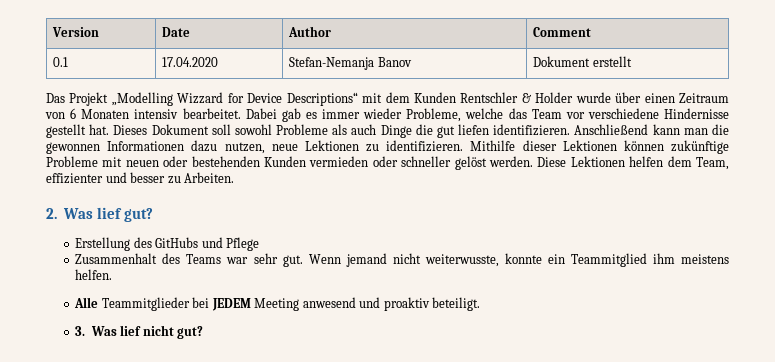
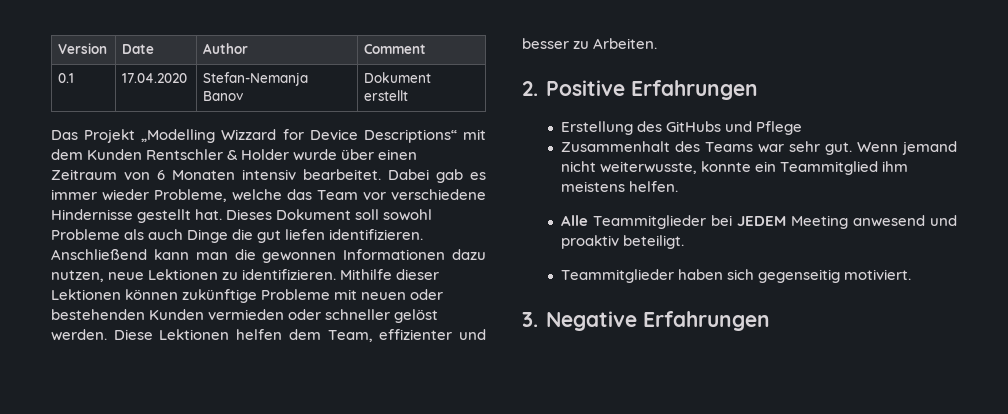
- 2. Was lief gut?
+ 2. Positive Erfahrungen
- 3. Was lief nicht gut?
+ Teammitglieder haben sich gegenseitig motiviert.
+ 3. Negative Erfahrungen

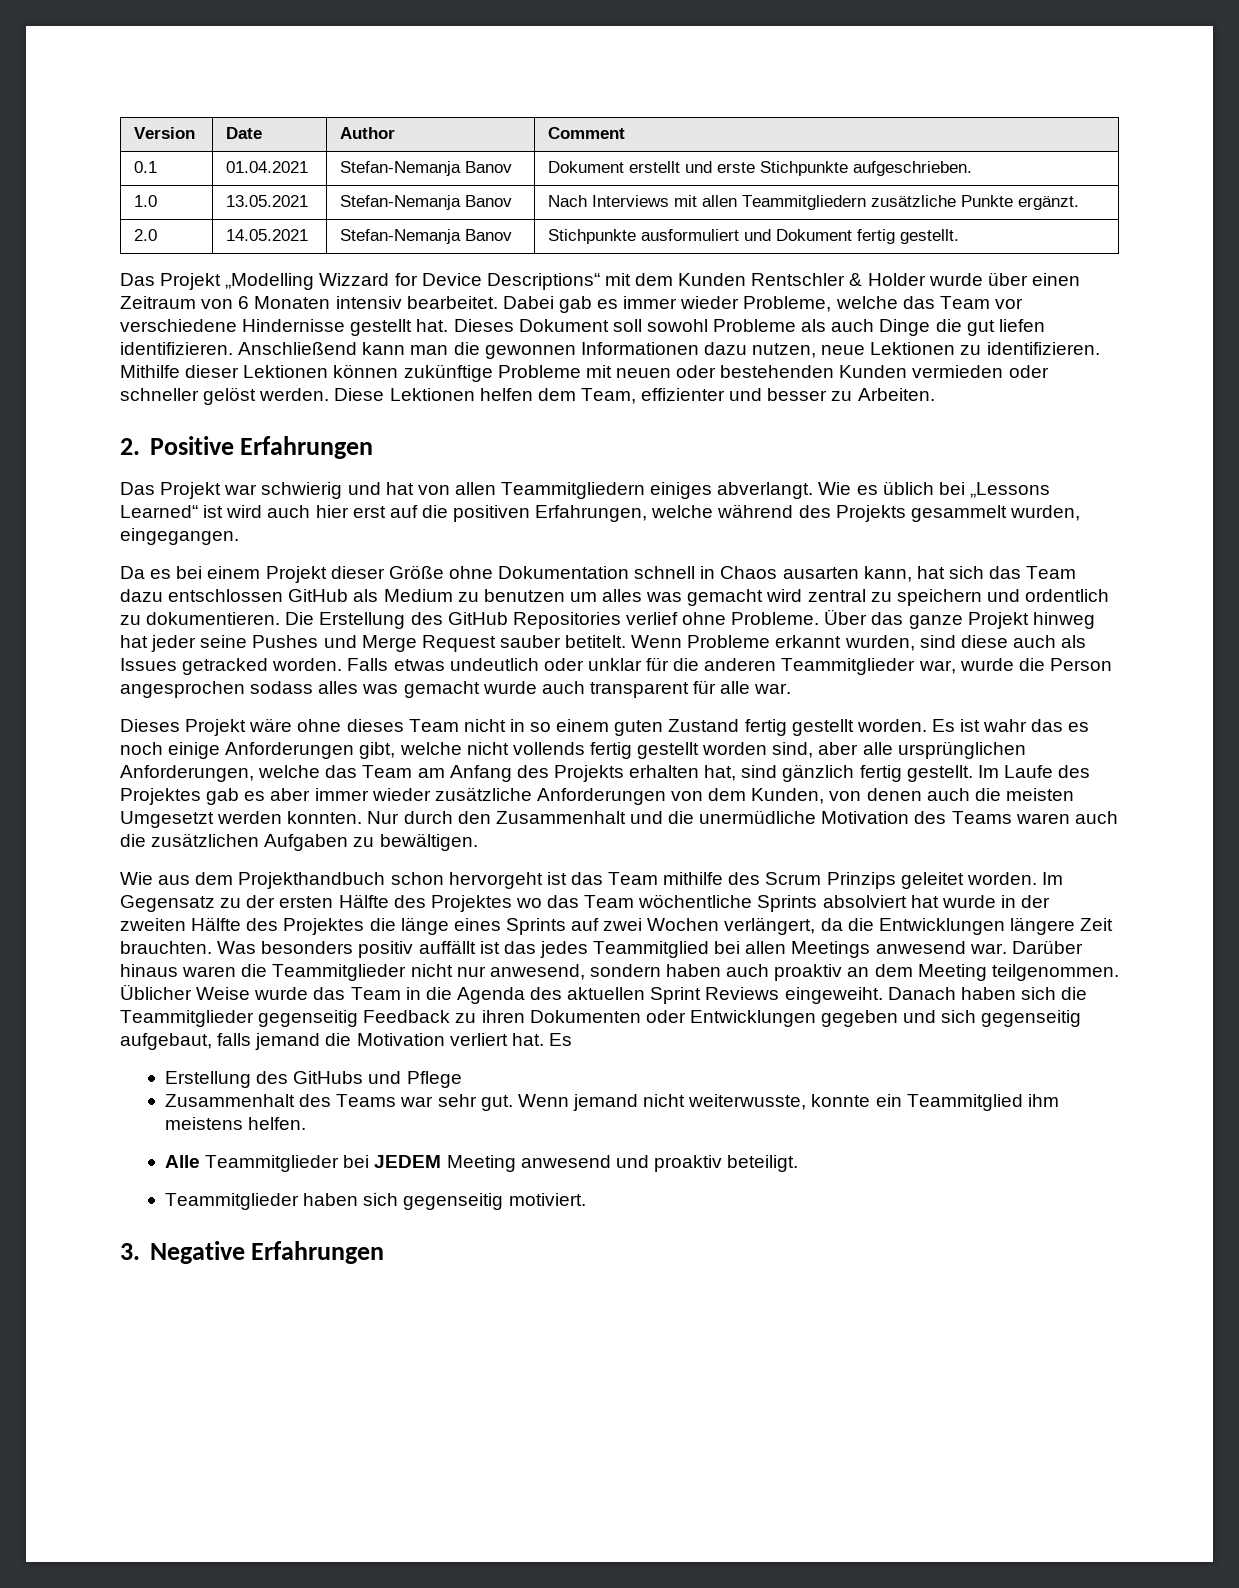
- 0.1 | 17.04.2020 | Stefan-Nemanja Banov | Dokument erstellt
+ 0.1 | 01.04.2021 | Stefan-Nemanja Banov | Dokument erstellt und erste Stichpunkte aufgeschrieben.
+ 1.0 | 13.05.2021 | Stefan-Nemanja Banov | Nach Interviews mit allen Teammitgliedern zusätzliche Punkte ergänzt.
+ 2.0 | 14.05.2021 | Stefan-Nemanja Banov | Stichpunkte ausformuliert und Dokument fertig gestellt.
+ Das Projekt war schwierig und hat von allen Teammitgliedern einiges abverlangt. Wie es üblich bei „Lessons Learned“ ist wird auch hier erst auf die positiven Erfahrungen, welche während des Projekts gesammelt wurden, eingegangen.
+ Da es bei einem Projekt dieser Größe ohne Dokumentation schnell in Chaos ausarten kann, hat sich das Team dazu entschlossen GitHub als Medium zu benutzen um alles was gemacht wird zentral zu speichern und ordentlich zu dokumentieren. Die Erstellung des GitHub Repositories verlief ohne Probleme. Über das ganze Projekt hinweg hat jeder seine Pushes und Merge Request sauber betitelt. Wenn Probleme erkannt wurden, sind diese auch als Issues getracked worden. Falls etwas undeutlich oder unklar für die anderen Teammitglieder war, wurde die Person angesprochen sodass alles was gemacht wurde auch transparent für alle war.
+ Dieses Projekt wäre ohne dieses Team nicht in so einem guten Zustand fertig gestellt worden. Es ist wahr das es noch einige Anforderungen gibt, welche nicht vollends fertig gestellt worden sind, aber alle ursprünglichen Anforderungen, welche das Team am Anfang des Projekts erhalten hat, sind gänzlich fertig gestellt. Im Laufe des Projektes gab es aber immer wieder zusätzliche Anforderungen von dem Kunden, von denen auch die meisten Umgesetzt werden konnten. Nur durch den Zusammenhalt und die unermüdliche Motivation des Teams waren auch die zusätzlichen Aufgaben zu bewältigen.
+ Wie aus dem Projekthandbuch schon hervorgeht ist das Team mithilfe des Scrum Prinzips geleitet worden. Im Gegensatz zu der ersten Hälfte des Projektes wo das Team wöchentliche Sprints absolviert hat wurde in der zweiten Hälfte des Projektes die länge eines Sprints auf zwei Wochen verlängert, da die Entwicklungen längere Zeit brauchten. Was besonders positiv auffällt ist das jedes Teammitglied bei allen Meetings anwesend war. Darüber hinaus waren die Teammitglieder nicht nur anwesend, sondern haben auch proaktiv an dem Meeting teilgenommen. Üblicher Weise wurde das Team in die Agenda des aktuellen Sprint Reviews eingeweiht. Danach haben sich die Teammitglieder gegenseitig Feedback zu ihren Dokumenten oder Entwicklungen gegeben und sich gegenseitig aufgebaut, falls jemand die Motivation verliert hat. Es

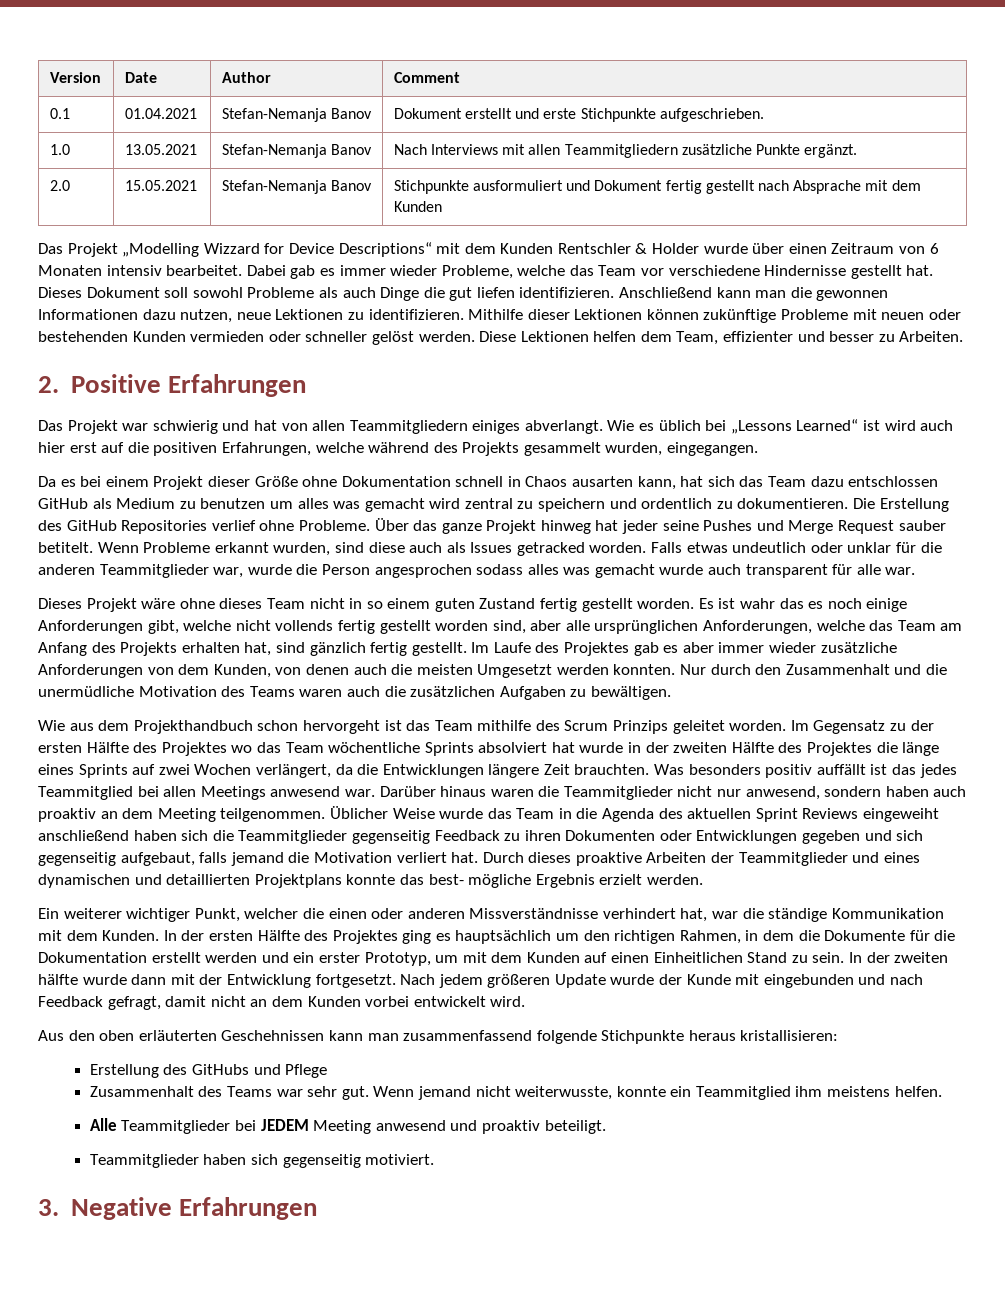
- 2.0 | 14.05.2021 | Stefan-Nemanja Banov | Stichpunkte ausformuliert und Dokument fertig gestellt.
+ 2.0 | 15.05.2021 | Stefan-Nemanja Banov | Stichpunkte ausformuliert und Dokument fertig gestellt nach Absprache mit dem Kunden
- Üblicher Weise wurde das Team in die Agenda des aktuellen Sprint Reviews eingeweiht. Danach haben sich die Teammitglieder gegenseitig Feedback zu ihren Dokumenten oder Entwicklungen gegeben und sich gegenseitig aufgebaut, falls jemand die Motivation verliert hat. Es
+ Üblicher Weise wurde das Team in die Agenda des aktuellen Sprint Reviews eingeweiht anschließend haben sich die Teammitglieder gegenseitig Feedback zu ihren Dokumenten oder Entwicklungen gegeben und sich gegenseitig aufgebaut, falls jemand die Motivation verliert hat. Durch dieses proaktive Arbeiten der Teammitglieder und eines dynamischen und detaillierten Projektplans konnte das best- mögliche Ergebnis erzielt werden.
+ Ein weiterer wichtiger Punkt, welcher die einen oder anderen Missverständnisse verhindert hat, war die ständige Kommunikation mit dem Kunden. In der ersten Hälfte des Projektes ging es hauptsächlich um den richtigen Rahmen, in dem die Dokumente für die Dokumentation erstellt werden und ein erster Prototyp, um mit dem Kunden auf einen Einheitlichen Stand zu sein. In der zweiten hälfte wurde dann mit der Entwicklung fortgesetzt. Nach jedem größeren Update wurde der Kunde mit eingebunden und nach Feedback gefragt, damit nicht an dem Kunden vorbei entwickelt wird.
+ Aus den oben erläuterten Geschehnissen kann man zusammenfassend folgende Stichpunkte heraus kristallisieren:

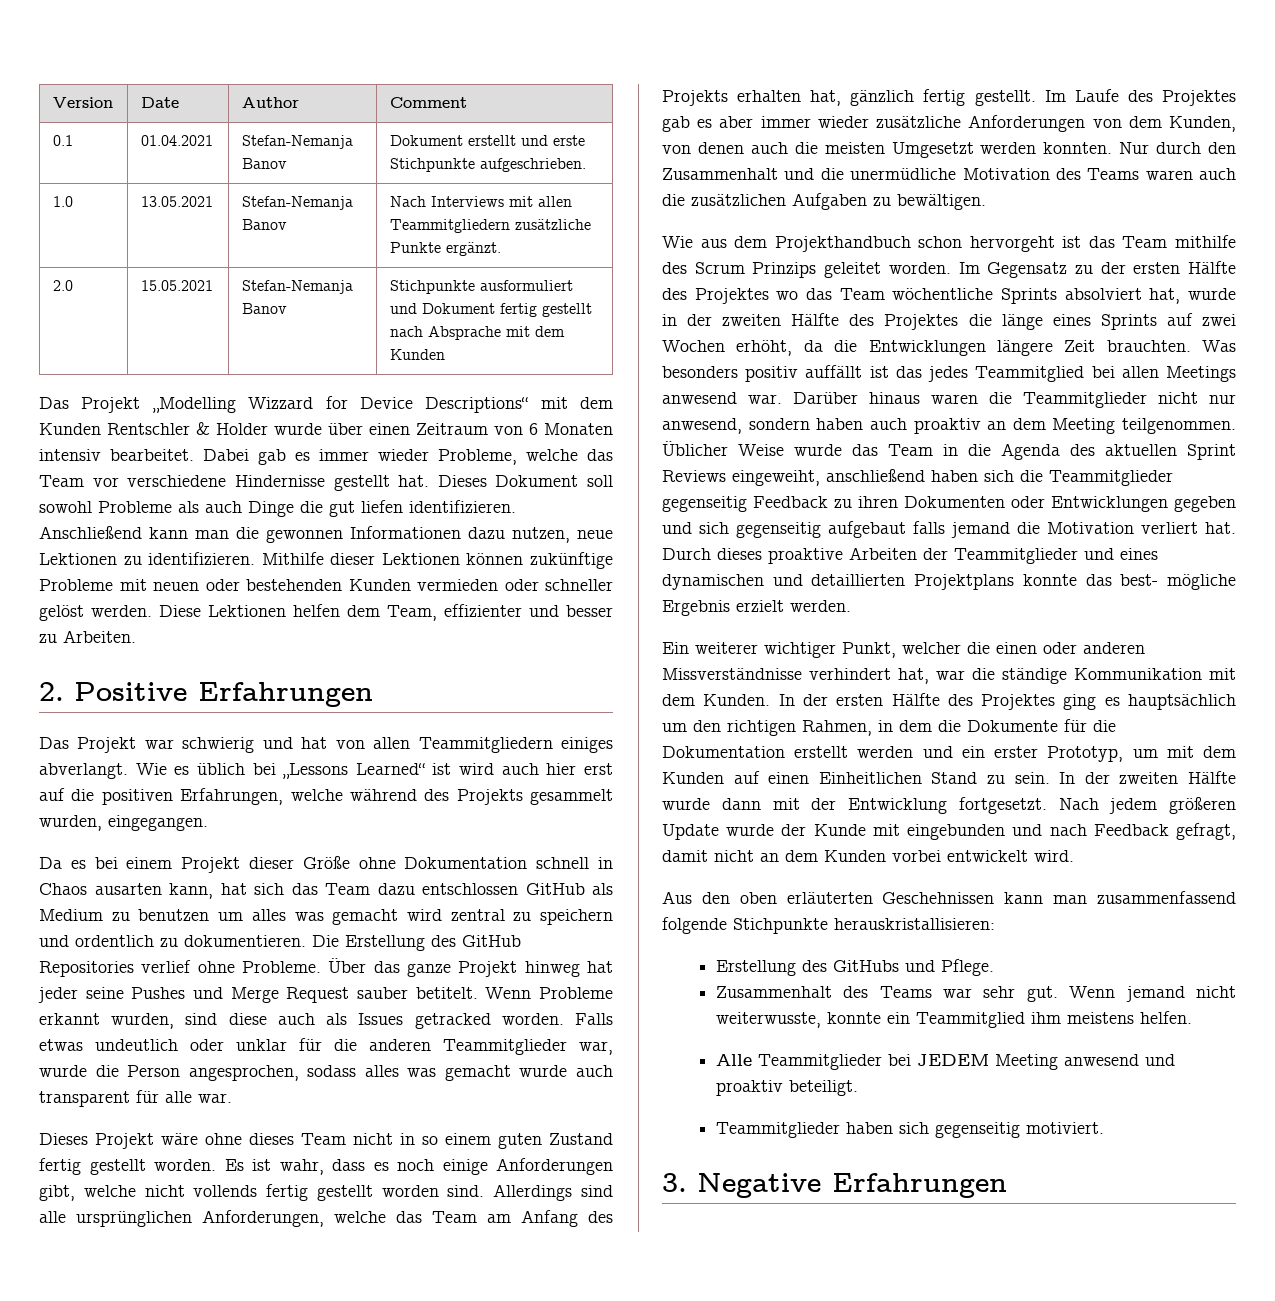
- Falls etwas undeutlich oder unklar für die anderen Teammitglieder war, wurde die Person angesprochen sodass alles was gemacht wurde auch transparent für alle war.
+ Falls etwas undeutlich oder unklar für die anderen Teammitglieder war, wurde die Person angesprochen, sodass alles was gemacht wurde auch transparent für alle war.
- Es ist wahr das es noch einige Anforderungen gibt, welche nicht vollends fertig gestellt worden sind, aber alle ursprünglichen Anforderungen, welche das Team am Anfang des Projekts erhalten hat, sind gänzlich fertig gestellt.
+ Es ist wahr, dass es noch einige Anforderungen gibt, welche nicht vollends fertig gestellt worden sind. Allerdings sind alle ursprünglichen Anforderungen, welche das Team am Anfang des Projekts erhalten hat, gänzlich fertig gestellt.
- Im Gegensatz zu der ersten Hälfte des Projektes wo das Team wöchentliche Sprints absolviert hat wurde in der zweiten Hälfte des Projektes die länge eines Sprints auf zwei Wochen verlängert, da die Entwicklungen längere Zeit brauchten.
+ Im Gegensatz zu der ersten Hälfte des Projektes wo das Team wöchentliche Sprints absolviert hat, wurde in der zweiten Hälfte des Projektes die länge eines Sprints auf zwei Wochen erhöht, da die Entwicklungen längere Zeit brauchten.
- Üblicher Weise wurde das Team in die Agenda des aktuellen Sprint Reviews eingeweiht anschließend haben sich die Teammitglieder gegenseitig Feedback zu ihren Dokumenten oder Entwicklungen gegeben und sich gegenseitig aufgebaut, falls jemand die Motivation verliert hat.
+ Üblicher Weise wurde das Team in die Agenda des aktuellen Sprint Reviews eingeweiht, anschließend haben sich die Teammitglieder gegenseitig Feedback zu ihren Dokumenten oder Entwicklungen gegeben und sich gegenseitig aufgebaut falls jemand die Motivation verliert hat.
- In der zweiten hälfte wurde dann mit der Entwicklung fortgesetzt.
+ In der zweiten Hälfte wurde dann mit der Entwicklung fortgesetzt.
- Aus den oben erläuterten Geschehnissen kann man zusammenfassend folgende Stichpunkte heraus kristallisieren:
+ Aus den oben erläuterten Geschehnissen kann man zusammenfassend folgende Stichpunkte herauskristallisieren:
- Erstellung des GitHubs und Pflege
+ Erstellung des GitHubs und Pflege.

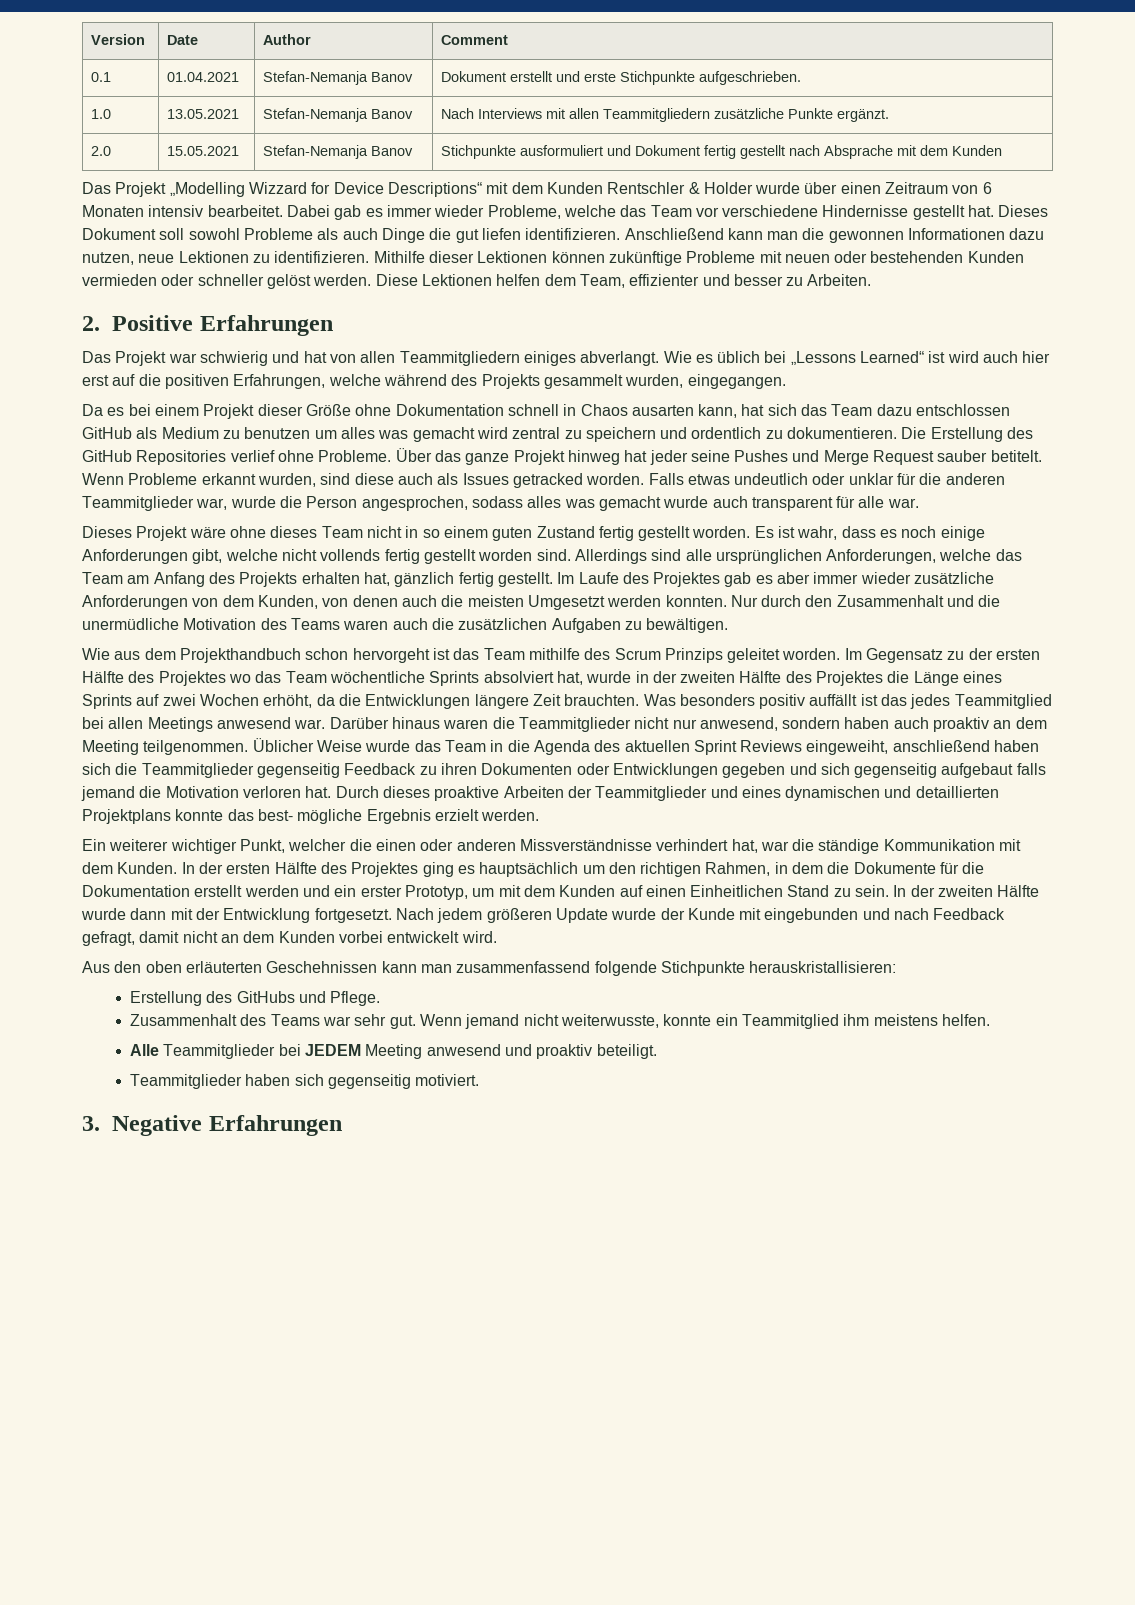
- Im Gegensatz zu der ersten Hälfte des Projektes wo das Team wöchentliche Sprints absolviert hat, wurde in der zweiten Hälfte des Projektes die länge eines Sprints auf zwei Wochen erhöht, da die Entwicklungen längere Zeit brauchten.
+ Im Gegensatz zu der ersten Hälfte des Projektes wo das Team wöchentliche Sprints absolviert hat, wurde in der zweiten Hälfte des Projektes die Länge eines Sprints auf zwei Wochen erhöht, da die Entwicklungen längere Zeit brauchten.
- Üblicher Weise wurde das Team in die Agenda des aktuellen Sprint Reviews eingeweiht, anschließend haben sich die Teammitglieder gegenseitig Feedback zu ihren Dokumenten oder Entwicklungen gegeben und sich gegenseitig aufgebaut falls jemand die Motivation verliert hat.
+ Üblicher Weise wurde das Team in die Agenda des aktuellen Sprint Reviews eingeweiht, anschließend haben sich die Teammitglieder gegenseitig Feedback zu ihren Dokumenten oder Entwicklungen gegeben und sich gegenseitig aufgebaut falls jemand die Motivation verloren hat.

